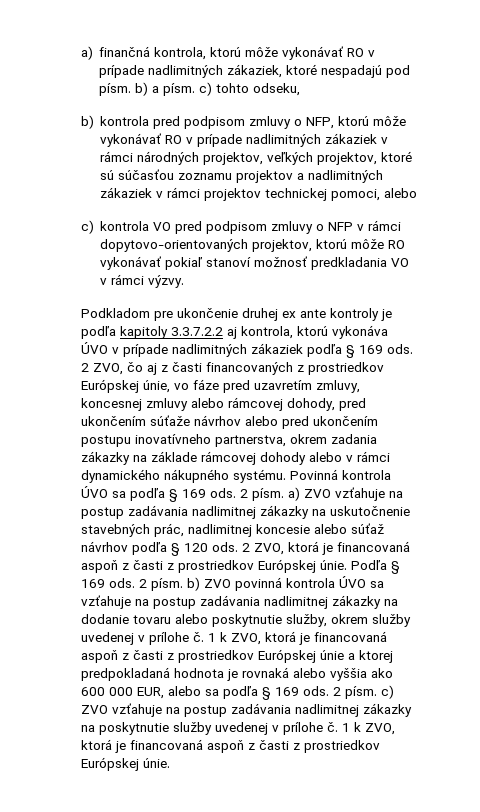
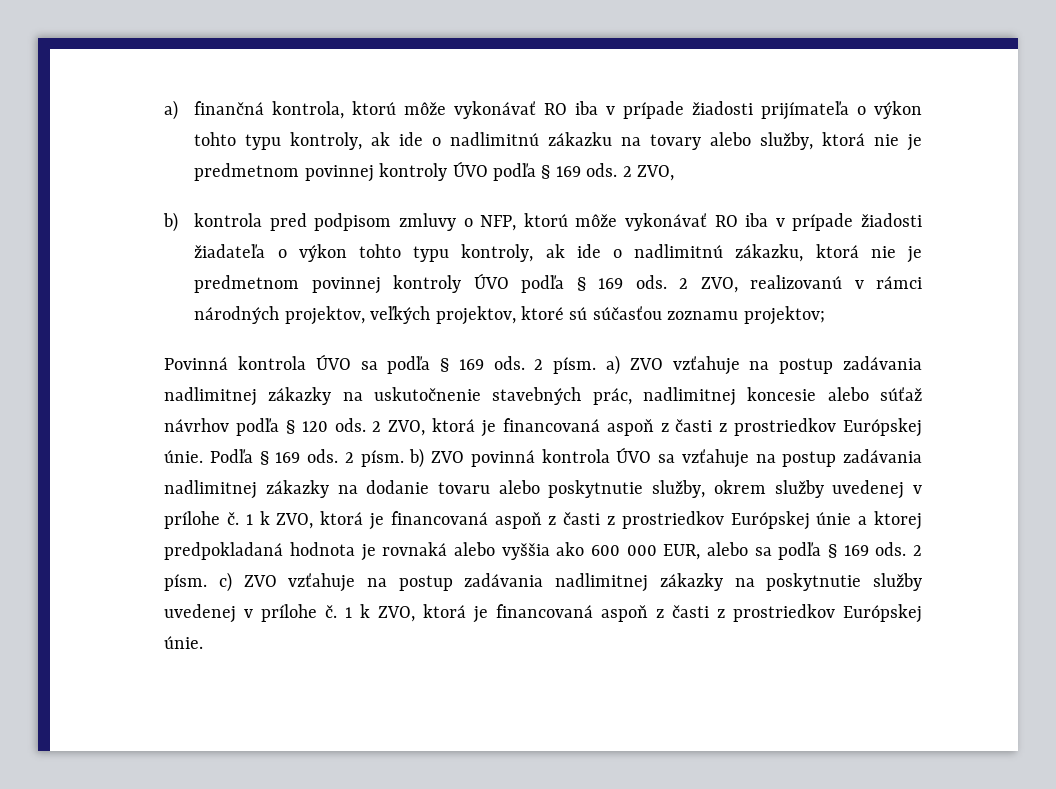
- a) finančná kontrola, ktorú môže vykonávať RO v prípade nadlimitných zákaziek, ktoré nespadajú pod písm. b) a písm. c) tohto odseku,
+ a) finančná kontrola, ktorú môže vykonávať RO iba v prípade žiadosti prijímateľa o výkon tohto typu kontroly, ak ide o nadlimitnú zákazku na tovary alebo služby, ktorá nie je predmetnom povinnej kontroly ÚVO podľa § 169 ods. 2 ZVO,
- b) kontrola pred podpisom zmluvy o NFP, ktorú môže vykonávať RO v prípade nadlimitných zákaziek v rámci národných projektov, veľkých projektov, ktoré sú súčasťou zoznamu projektov a nadlimitných zákaziek v rámci projektov technickej pomoci, alebo
- c) kontrola VO pred podpisom zmluvy o NFP v rámci dopytovo-orientovaných projektov, ktorú môže RO vykonávať pokiaľ stanoví možnosť predkladania VO v rámci výzvy.
- Podkladom pre ukončenie druhej ex ante kontroly je podľa kapitoly 3.3.7.2.2 aj kontrola, ktorú vykonáva ÚVO v prípade nadlimitných zákaziek podľa § 169 ods. 2 ZVO, čo aj z časti financovaných z prostriedkov Európskej únie, vo fáze pred uzavretím zmluvy, koncesnej zmluvy alebo rámcovej dohody, pred ukončením súťaže návrhov alebo pred ukončením postupu inovatívneho partnerstva, okrem zadania zákazky na základe rámcovej dohody alebo v rámci dynamického nákupného systému. Povinná kontrola ÚVO sa podľa § 169 ods.
+ b) kontrola pred podpisom zmluvy o NFP, ktorú môže vykonávať RO iba v prípade žiadosti žiadateľa o výkon tohto typu kontroly, ak ide o nadlimitnú zákazku, ktorá nie je predmetnom povinnej kontroly ÚVO podľa § 169 ods. 2 ZVO, realizovanú v rámci národných projektov, veľkých projektov, ktoré sú súčasťou zoznamu projektov;
+ Povinná kontrola ÚVO sa podľa § 169 ods.

